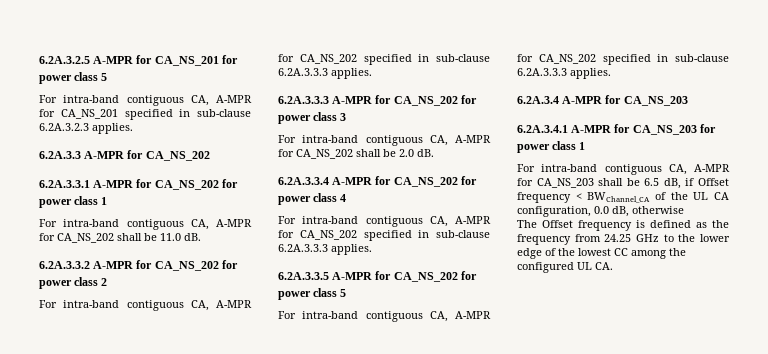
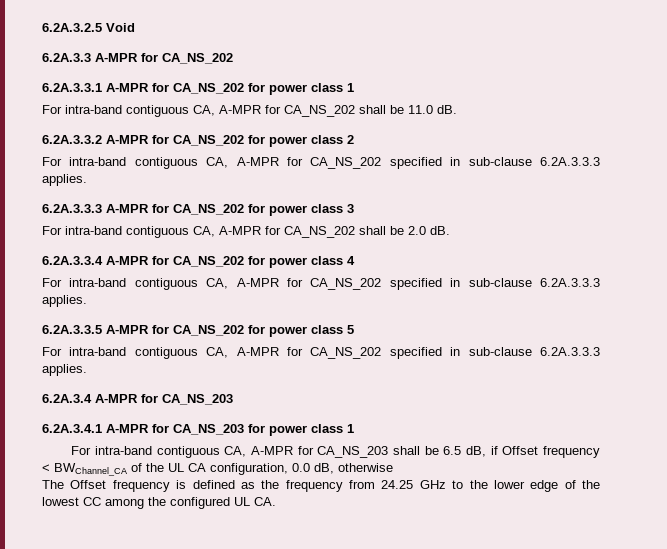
- 6.2A.3.2.5 A-MPR for CA_NS_201 for power class 5
- For intra-band contiguous CA, A-MPR for CA_NS_201 specified in sub-clause 6.2A.3.2.3 applies.
+ 6.2A.3.2.5 Void

